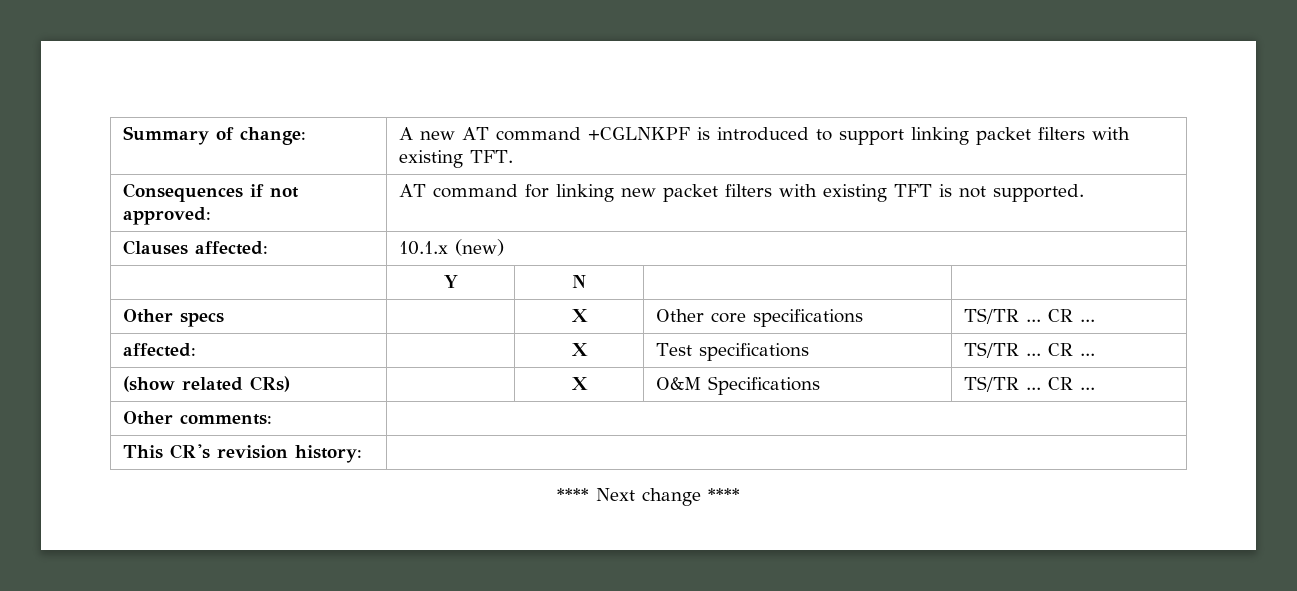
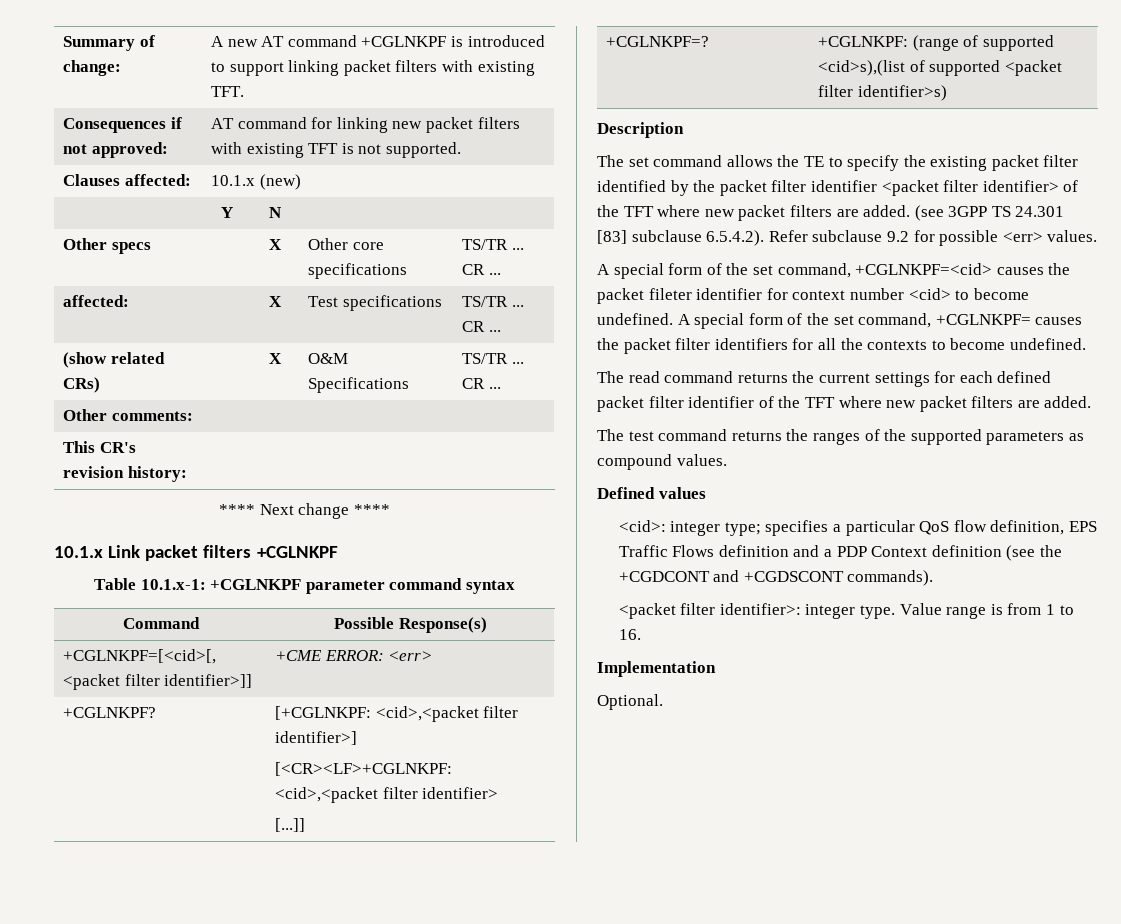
+ 10.1.x Link packet filters +CGLNKPF
+ Table 10.1.x-1: +CGLNKPF parameter command syntax
+ Command | Possible Response(s)
+ +CGLNKPF=[<cid>[, <packet filter identifier>]] | +CME ERROR: <err>
+ +CGLNKPF? | [+CGLNKPF: <cid>,<packet filter identifier>]
+ [<CR><LF>+CGLNKPF: <cid>,<packet filter identifier>
+ [...]]
+ +CGLNKPF=? | +CGLNKPF: (range of supported <cid>s),(list of supported <packet filter identifier>s)
+ Description
+ The set command allows the TE to specify the existing packet filter identified by the packet filter identifier <packet filter identifier> of the TFT where new packet filters are added. (see 3GPP TS 24.301 [83] subclause 6.5.4.2). Refer subclause 9.2 for possible <err> values.
+ A special form of the set command, +CGLNKPF=<cid> causes the packet fileter identifier for context number <cid> to become undefined. A special form of the set command, +CGLNKPF= causes the packet filter identifiers for all the contexts to become undefined.
+ The read command returns the current settings for each defined packet filter identifier of the TFT where new packet filters are added.
+ The test command returns the ranges of the supported parameters as compound values.
+ Defined values
+ <cid>: integer type; specifies a particular QoS flow definition, EPS Traffic Flows definition and a PDP Context definition (see the +CGDCONT and +CGDSCONT commands).
+ <packet filter identifier>: integer type. Value range is from 1 to 16.
+ Implementation
+ Optional.

